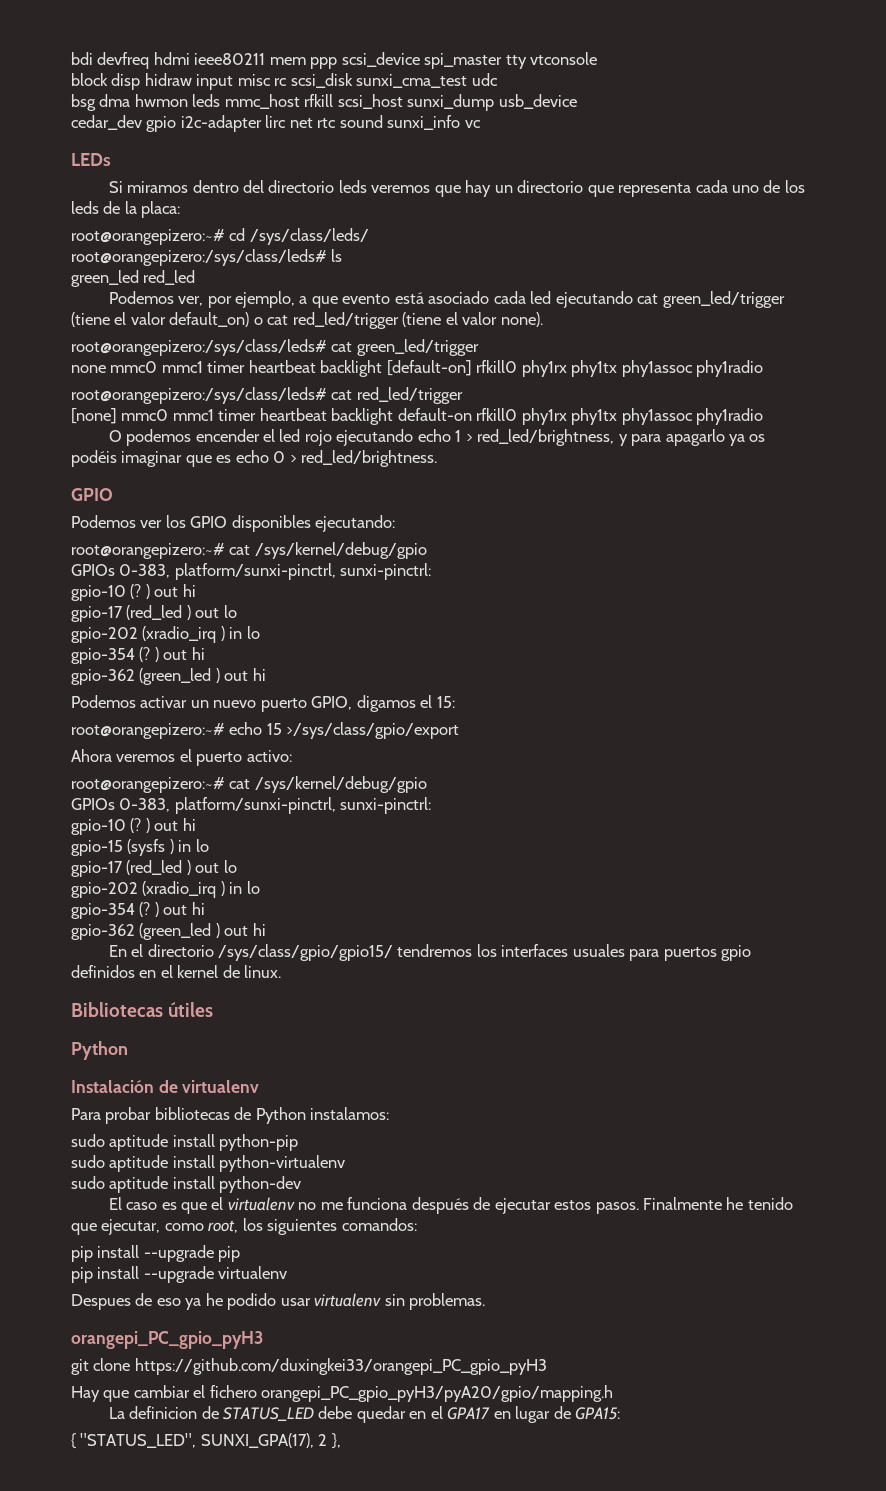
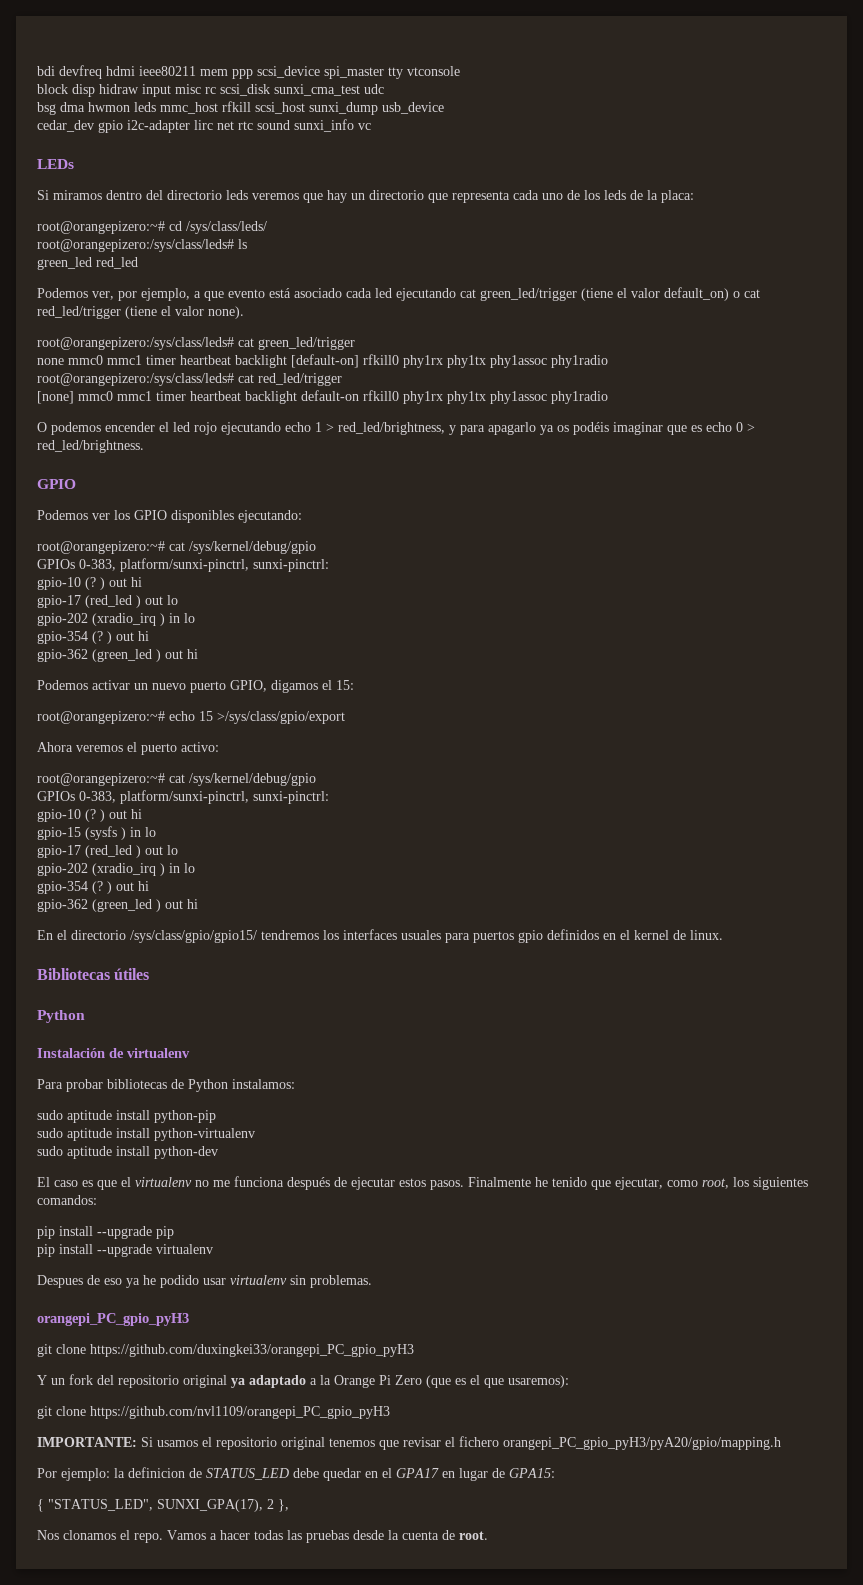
- Hay que cambiar el fichero orangepi_PC_gpio_pyH3/pyA20/gpio/mapping.h
+ Y un fork del repositorio original ya adaptado a la Orange Pi Zero (que es el que usaremos):
+ git clone https://github.com/nvl1109/orangepi_PC_gpio_pyH3
+ IMPORTANTE: Si usamos el repositorio original tenemos que revisar el fichero orangepi_PC_gpio_pyH3/pyA20/gpio/mapping.h
- La definicion de STATUS_LED debe quedar en el GPA17 en lugar de GPA15:
+ Por ejemplo: la definicion de STATUS_LED debe quedar en el GPA17 en lugar de GPA15:
+ Nos clonamos el repo. Vamos a hacer todas las pruebas desde la cuenta de root.

